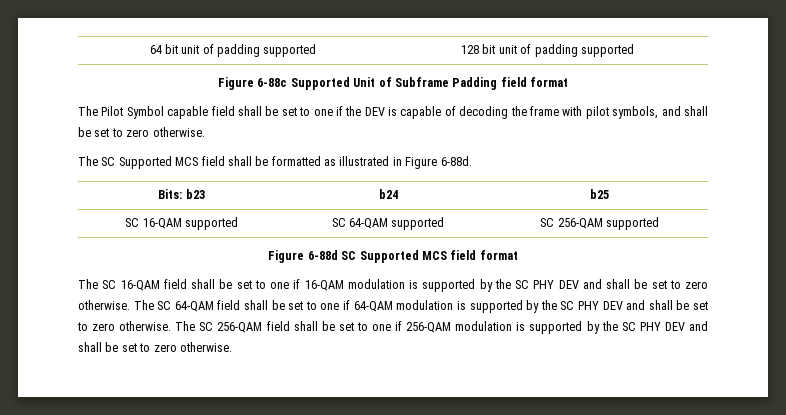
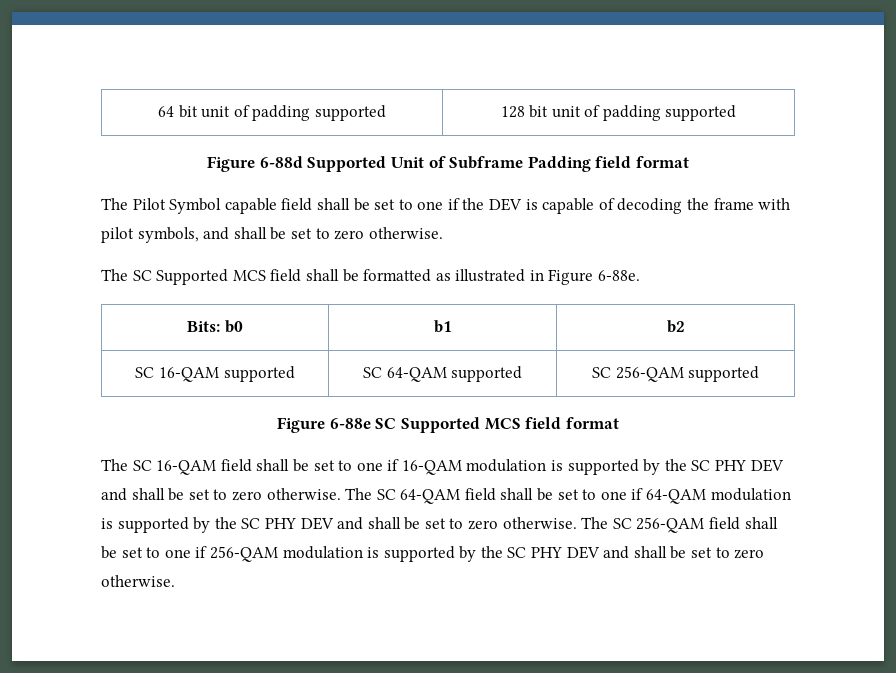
- Figure 6-88c Supported Unit of Subframe Padding field format
+ Figure 6-88d Supported Unit of Subframe Padding field format
- The SC Supported MCS field shall be formatted as illustrated in Figure 6-88d.
+ The SC Supported MCS field shall be formatted as illustrated in Figure 6-88e.
- Bits: b23 | b24 | b25
+ Bits: b0 | b1 | b2
- Figure 6-88d SC Supported MCS field format
+ Figure 6-88e SC Supported MCS field format

